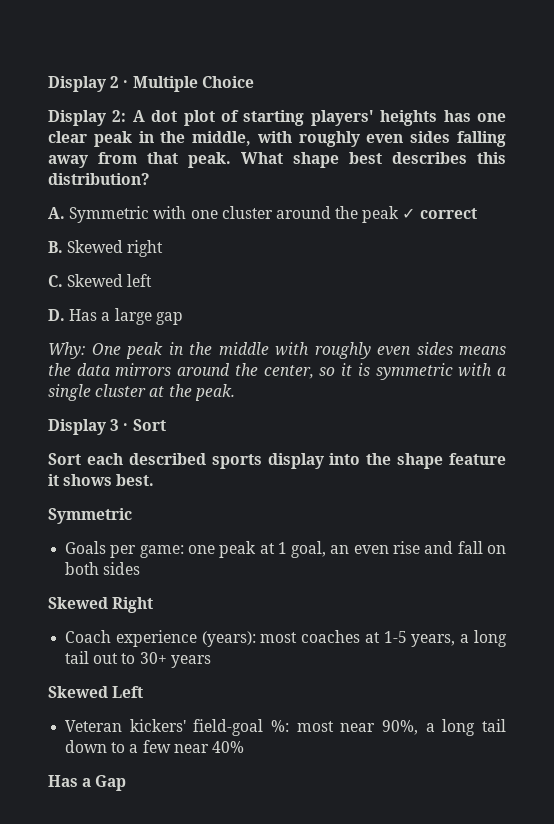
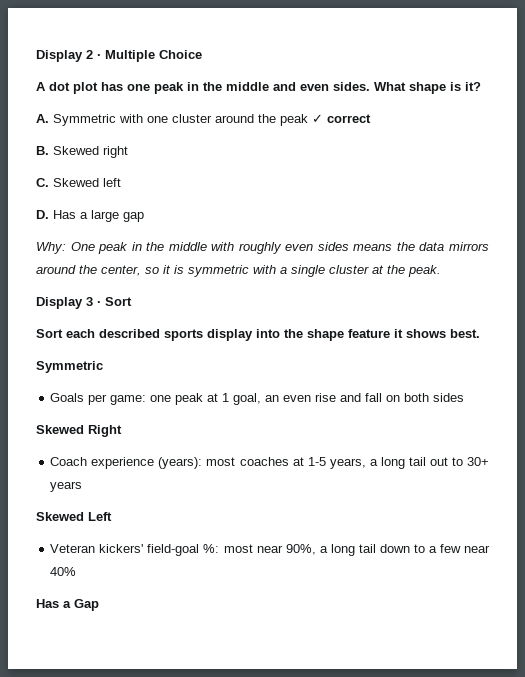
- Display 2: A dot plot of starting players' heights has one clear peak in the middle, with roughly even sides falling away from that peak. What shape best describes this distribution?
+ A dot plot has one peak in the middle and even sides. What shape is it?

